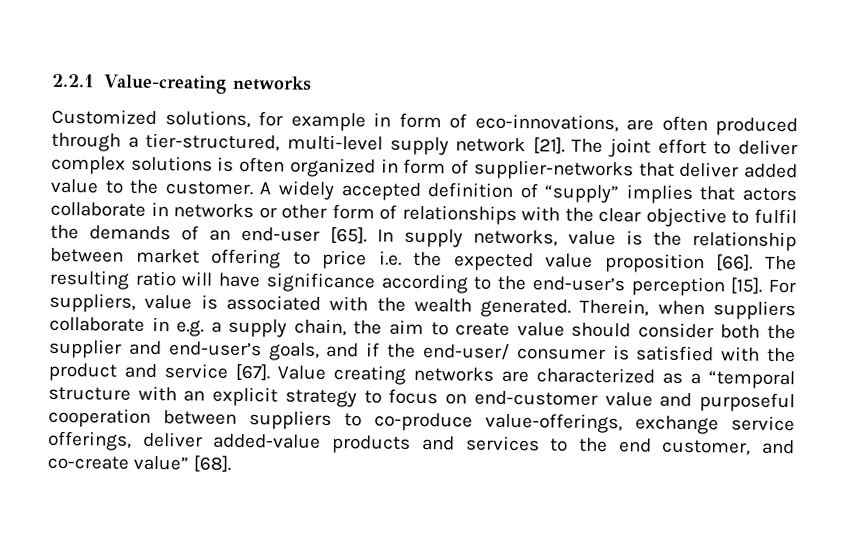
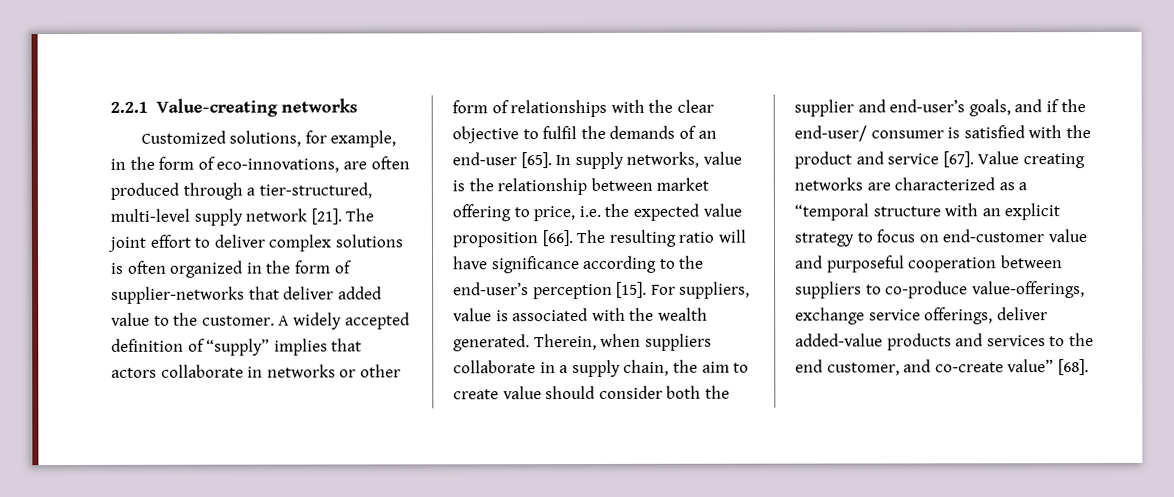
- Customized solutions, for example in form of eco-innovations, are often produced through a tier-structured, multi-level supply network [21].
+ Customized solutions, for example, in the form of eco-innovations, are often produced through a tier-structured, multi-level supply network [21].
- The joint effort to deliver complex solutions is often organized in form of supplier-networks that deliver added value to the customer.
+ The joint effort to deliver complex solutions is often organized in the form of supplier-networks that deliver added value to the customer.
- In supply networks, value is the relationship between market offering to price i.e. the expected value proposition [66].
+ In supply networks, value is the relationship between market offering to price, i.e. the expected value proposition [66].
- Therein, when suppliers collaborate in e.g. a supply chain, the aim to create value should consider both the supplier and end-user’s goals, and if the end-user/ consumer is satisfied with the product and service [67].
+ Therein, when suppliers collaborate in a supply chain, the aim to create value should consider both the supplier and end-user’s goals, and if the end-user/ consumer is satisfied with the product and service [67].

